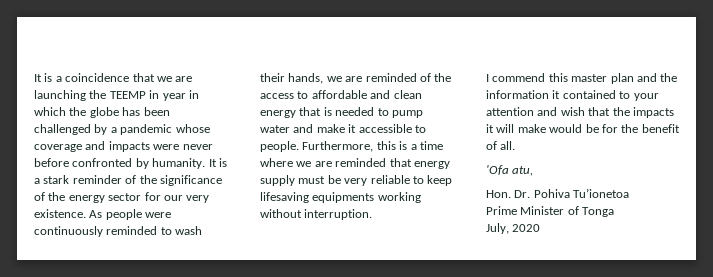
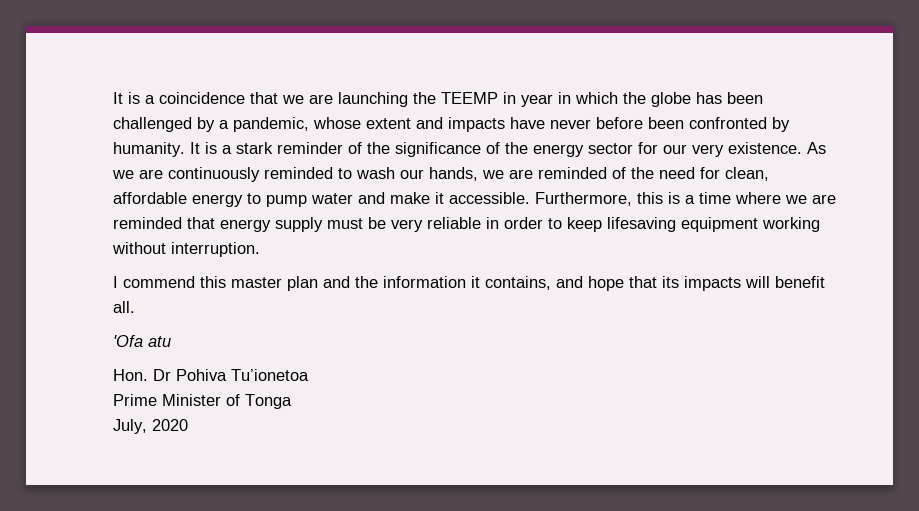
- It is a coincidence that we are launching the TEEMP in year in which the globe has been challenged by a pandemic whose coverage and impacts were never before confronted by humanity.
+ It is a coincidence that we are launching the TEEMP in year in which the globe has been challenged by a pandemic, whose extent and impacts have never before been confronted by humanity.
- As people were continuously reminded to wash their hands, we are reminded of the access to affordable and clean energy that is needed to pump water and make it accessible to people.
+ As we are continuously reminded to wash our hands, we are reminded of the need for clean, affordable energy to pump water and make it accessible.
- Furthermore, this is a time where we are reminded that energy supply must be very reliable to keep lifesaving equipments working without interruption.
+ Furthermore, this is a time where we are reminded that energy supply must be very reliable in order to keep lifesaving equipment working without interruption.
- I commend this master plan and the information it contained to your attention and wish that the impacts it will make would be for the benefit of all.
+ I commend this master plan and the information it contains, and hope that its impacts will benefit all.
- 'Ofa atu,
+ 'Ofa atu
- Hon. Dr. Pohiva Tu’ionetoa
+ Hon. Dr Pohiva Tu’ionetoa

